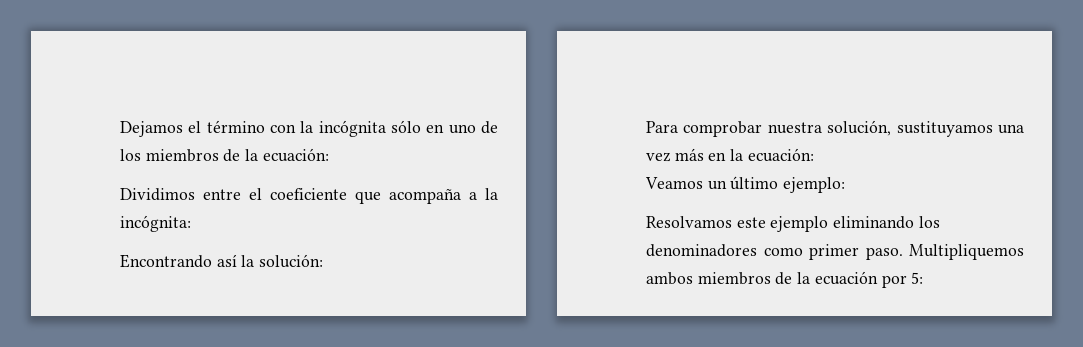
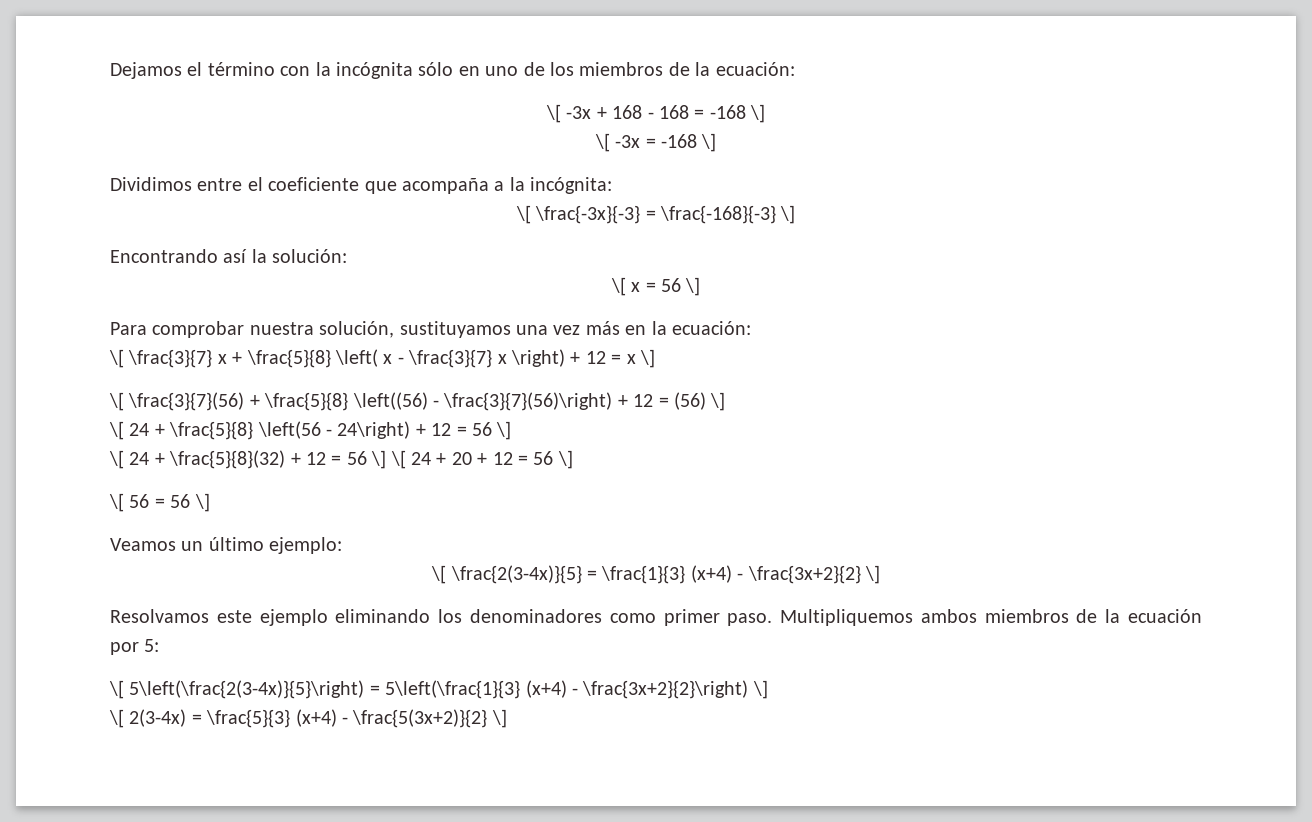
+ \[ -3x + 168 - 168 = -168 \]
+ \[ -3x = -168 \]
+ \[ \frac{-3x}{-3} = \frac{-168}{-3} \]
+ \[ x = 56 \]
+ \[ \frac{3}{7} x + \frac{5}{8} \left( x - \frac{3}{7} x \right) + 12 = x \]
+ \[ \frac{3}{7}(56) + \frac{5}{8} \left((56) - \frac{3}{7}(56)\right) + 12 = (56) \]
+ \[ 24 + \frac{5}{8} \left(56 - 24\right) + 12 = 56 \]
+ \[ 24 + \frac{5}{8}(32) + 12 = 56 \] \[ 24 + 20 + 12 = 56 \]
+ \[ 56 = 56 \]
  Veamos un último ejemplo:
+ \[ \frac{2(3-4x)}{5} = \frac{1}{3} (x+4) - \frac{3x+2}{2} \]
+ \[ 5\left(\frac{2(3-4x)}{5}\right) = 5\left(\frac{1}{3} (x+4) - \frac{3x+2}{2}\right) \]
+ \[ 2(3-4x) = \frac{5}{3} (x+4) - \frac{5(3x+2)}{2} \]

